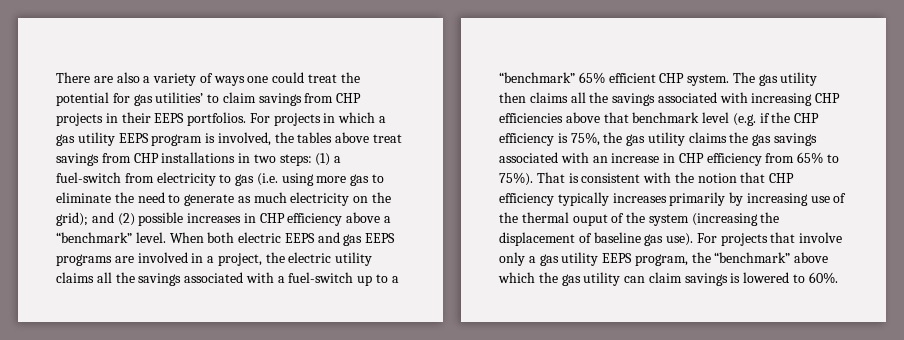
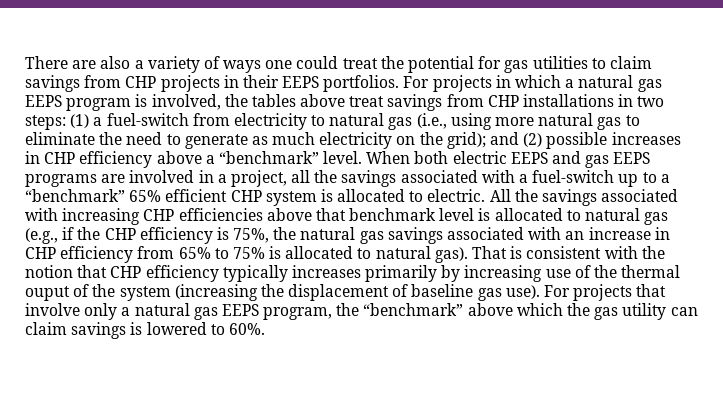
- There are also a variety of ways one could treat the potential for gas utilities’ to claim savings from CHP projects in their EEPS portfolios.
+ There are also a variety of ways one could treat the potential for gas utilities to claim savings from CHP projects in their EEPS portfolios.
- For projects in which a gas utility EEPS program is involved, the tables above treat savings from CHP installations in two steps: (1) a fuel-switch from electricity to gas (i.e. using more gas to eliminate the need to generate as much electricity on the grid); and (2) possible increases in CHP efficiency above a “benchmark” level.
+ For projects in which a natural gas EEPS program is involved, the tables above treat savings from CHP installations in two steps: (1) a fuel-switch from electricity to natural gas (i.e., using more natural gas to eliminate the need to generate as much electricity on the grid); and (2) possible increases in CHP efficiency above a “benchmark” level.
- When both electric EEPS and gas EEPS programs are involved in a project, the electric utility claims all the savings associated with a fuel-switch up to a “benchmark” 65% efficient CHP system. The gas utility then claims all the savings associated with increasing CHP efficiencies above that benchmark level (e.g. if the CHP efficiency is 75%, the gas utility claims the gas savings associated with an increase in CHP efficiency from 65% to 75%).
+ When both electric EEPS and gas EEPS programs are involved in a project, all the savings associated with a fuel-switch up to a “benchmark” 65% efficient CHP system is allocated to electric. All the savings associated with increasing CHP efficiencies above that benchmark level is allocated to natural gas (e.g., if the CHP efficiency is 75%, the natural gas savings associated with an increase in CHP efficiency from 65% to 75% is allocated to natural gas).
- For projects that involve only a gas utility EEPS program, the “benchmark” above which the gas utility can claim savings is lowered to 60%.
+ For projects that involve only a natural gas EEPS program, the “benchmark” above which the gas utility can claim savings is lowered to 60%.

